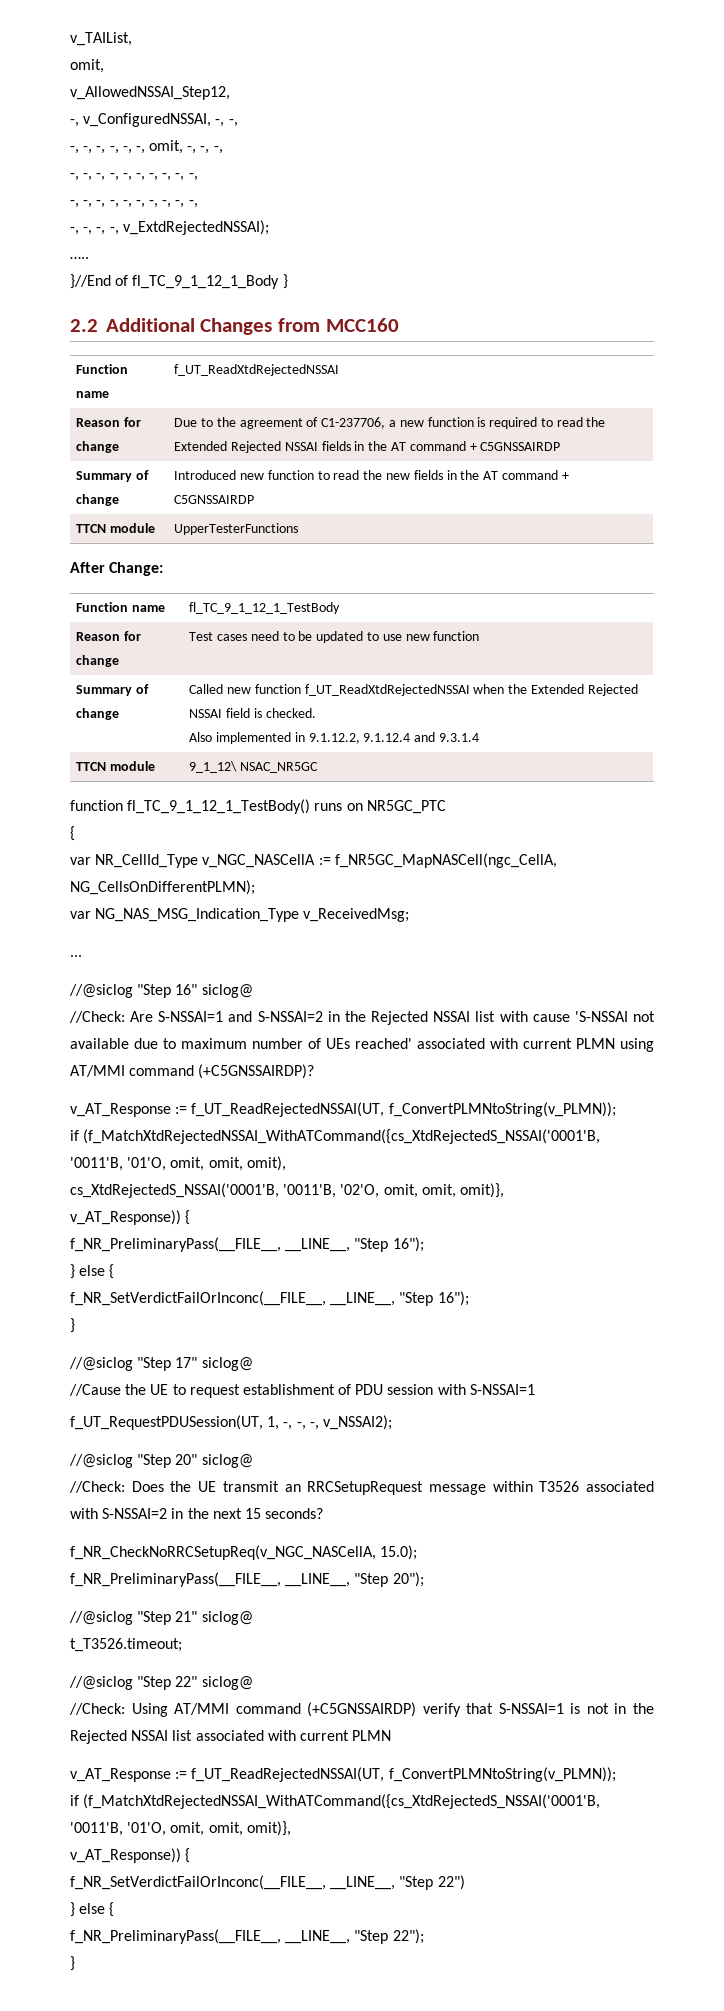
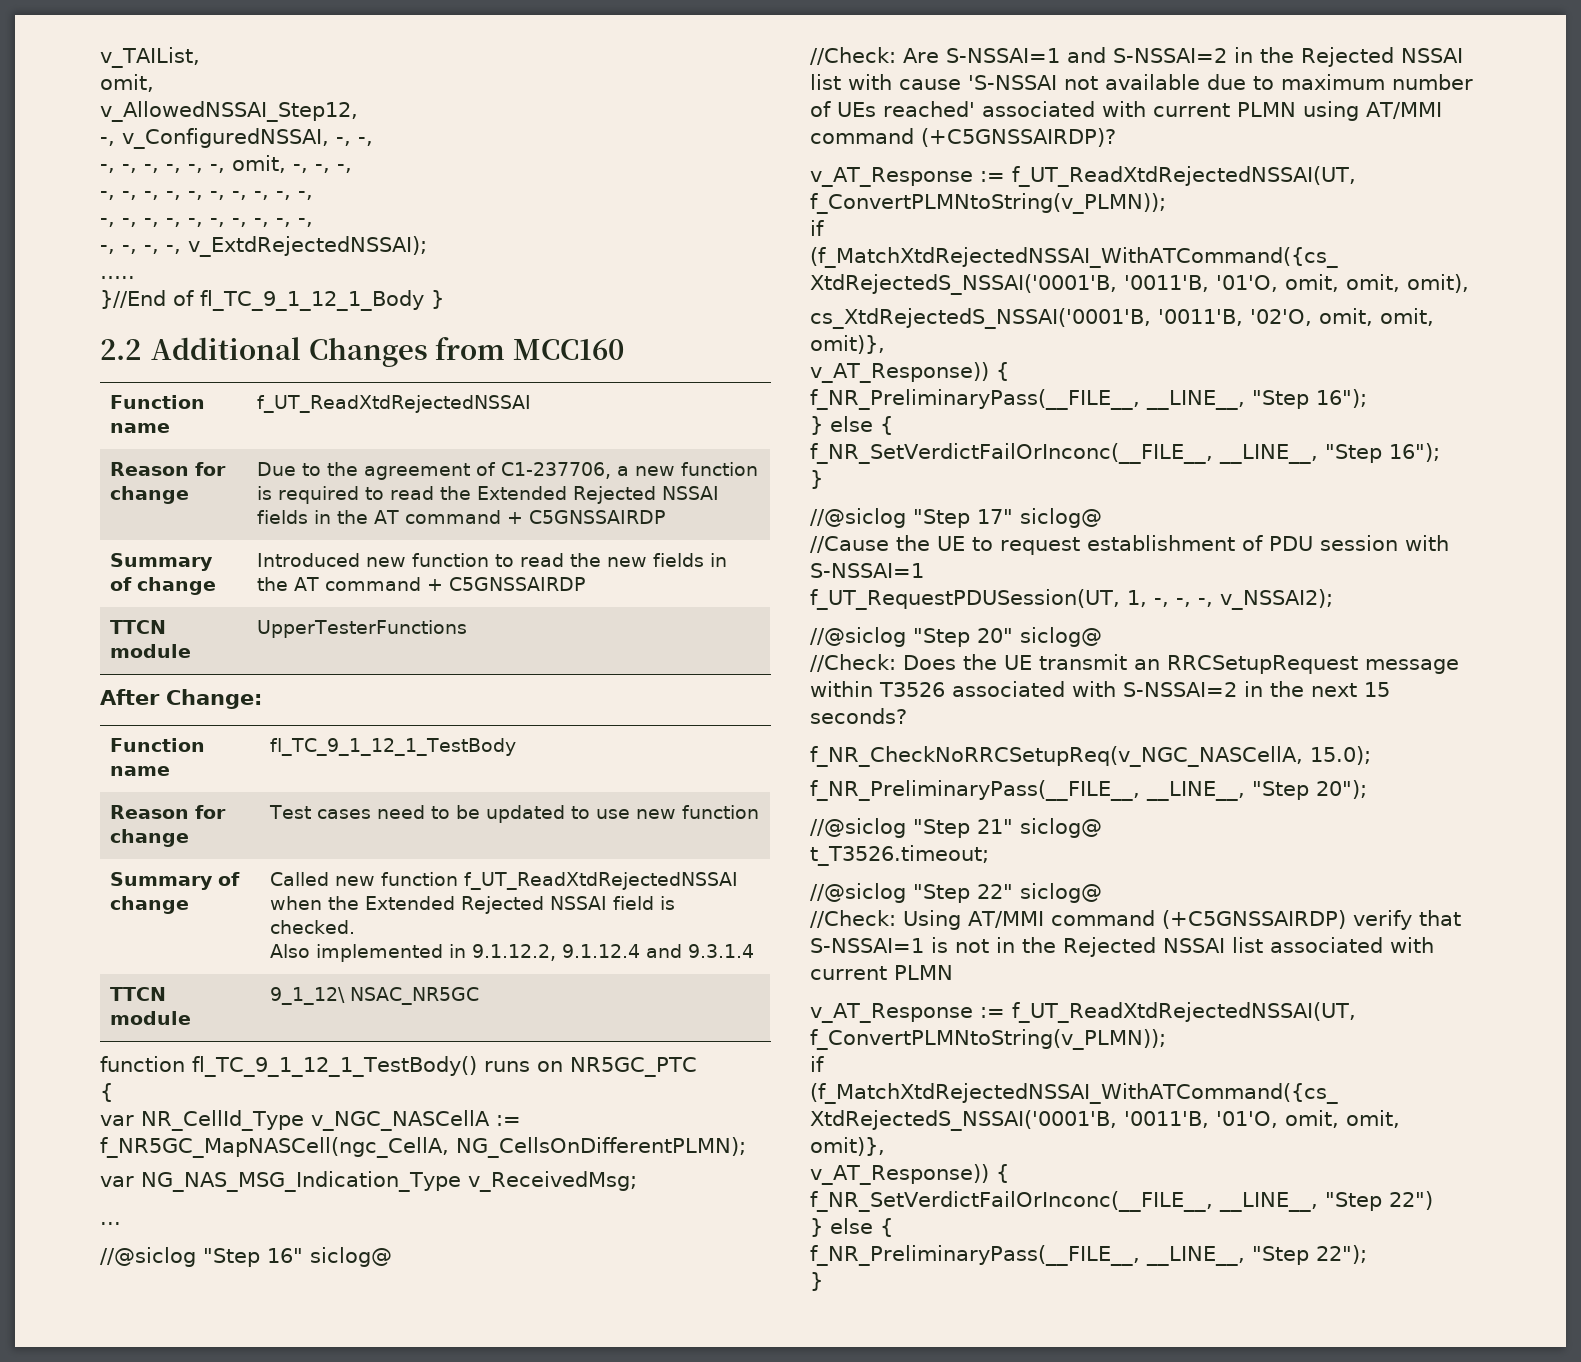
  //Check: Are S-NSSAI=1 and S-NSSAI=2 in the Rejected NSSAI list with cause 'S-NSSAI not available due to maximum number of UEs reached' associated with current PLMN using AT/MMI command (+C5GNSSAIRDP)?
- v_AT_Response := f_UT_ReadRejectedNSSAI(UT, f_ConvertPLMNtoString(v_PLMN));
+ v_AT_Response := f_UT_ReadXtdRejectedNSSAI(UT, f_ConvertPLMNtoString(v_PLMN));
  //Check: Using AT/MMI command (+C5GNSSAIRDP) verify that S-NSSAI=1 is not in the Rejected NSSAI list associated with current PLMN
- v_AT_Response := f_UT_ReadRejectedNSSAI(UT, f_ConvertPLMNtoString(v_PLMN));
+ v_AT_Response := f_UT_ReadXtdRejectedNSSAI(UT, f_ConvertPLMNtoString(v_PLMN));

